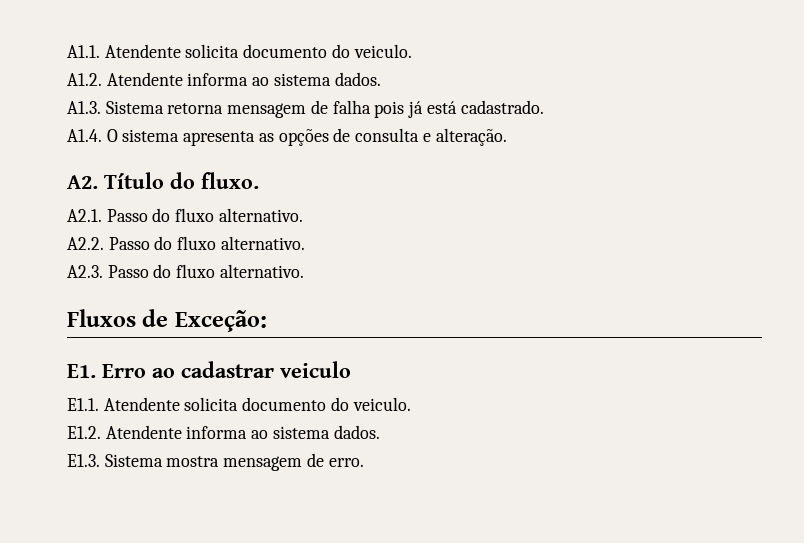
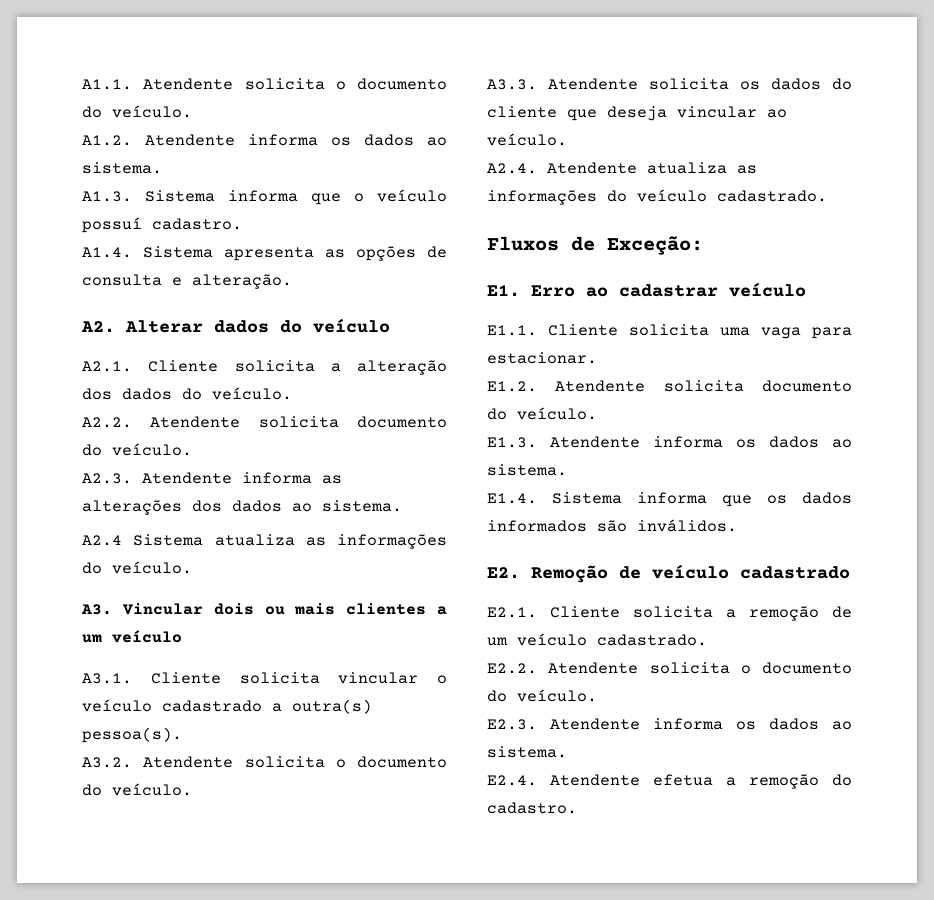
- A1.1. Atendente solicita documento do veiculo.
+ A1.1. Atendente solicita o documento do veículo.
- A1.2. Atendente informa ao sistema dados.
- A1.3. Sistema retorna mensagem de falha pois já está cadastrado.
+ A1.2. Atendente informa os dados ao sistema.
+ A1.3. Sistema informa que o veículo possuí cadastro.
- A1.4. O sistema apresenta as opções de consulta e alteração.
+ A1.4. Sistema apresenta as opções de consulta e alteração.
- A2. Título do fluxo.
- A2.1. Passo do fluxo alternativo.
- A2.2. Passo do fluxo alternativo.
- A2.3. Passo do fluxo alternativo.
+ A2. Alterar dados do veículo
+ A2.1. Cliente solicita a alteração dos dados do veículo.
+ A2.2. Atendente solicita documento do veículo.
+ A2.3. Atendente informa as alterações dos dados ao sistema.
+ A2.4 Sistema atualiza as informações do veículo.
+ A3. Vincular dois ou mais clientes a um veículo
+ A3.1. Cliente solicita vincular o veículo cadastrado a outra(s) pessoa(s).
+ A3.2. Atendente solicita o documento do veículo.
+ A3.3. Atendente solicita os dados do cliente que deseja vincular ao veículo.
+ A2.4. Atendente atualiza as informações do veículo cadastrado.
- E1. Erro ao cadastrar veiculo
+ E1. Erro ao cadastrar veículo
- E1.1. Atendente solicita documento do veiculo.
- E1.2. Atendente informa ao sistema dados.
- E1.3. Sistema mostra mensagem de erro.
+ E1.1. Cliente solicita uma vaga para estacionar.
+ E1.2. Atendente solicita documento do veículo.
+ E1.3. Atendente informa os dados ao sistema.
+ E1.4. Sistema informa que os dados informados são inválidos.
+ E2. Remoção de veículo cadastrado
+ E2.1. Cliente solicita a remoção de um veículo cadastrado.
+ E2.2. Atendente solicita o documento do veículo.
+ E2.3. Atendente informa os dados ao sistema.
+ E2.4. Atendente efetua a remoção do cadastro.

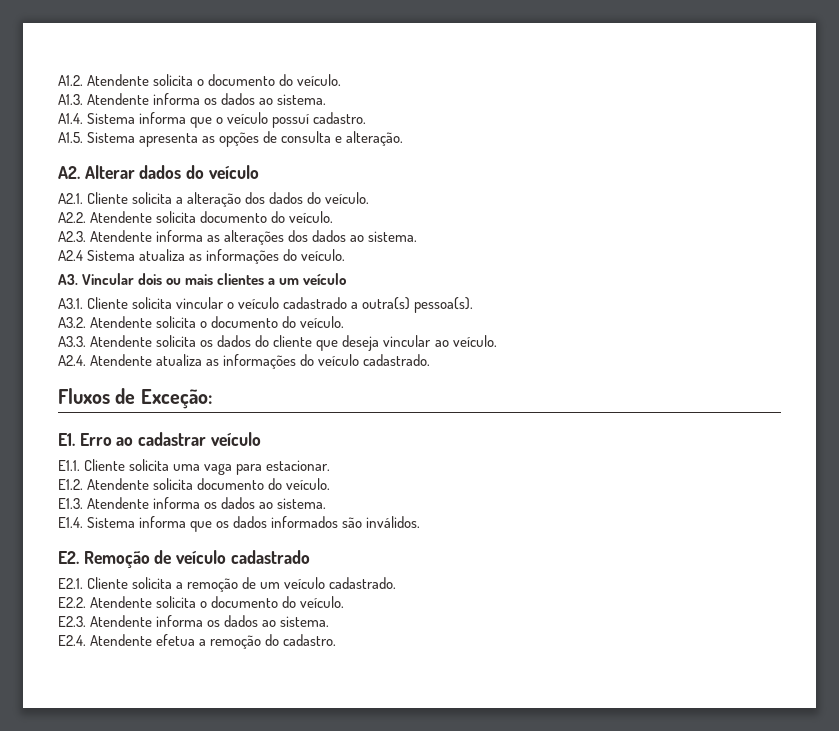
- A1.1. Atendente solicita o documento do veículo.
- A1.2. Atendente informa os dados ao sistema.
- A1.3. Sistema informa que o veículo possuí cadastro.
+ A1.2. Atendente solicita o documento do veículo.
+ A1.3. Atendente informa os dados ao sistema.
+ A1.4. Sistema informa que o veículo possuí cadastro.
- A1.4. Sistema apresenta as opções de consulta e alteração.
+ A1.5. Sistema apresenta as opções de consulta e alteração.

